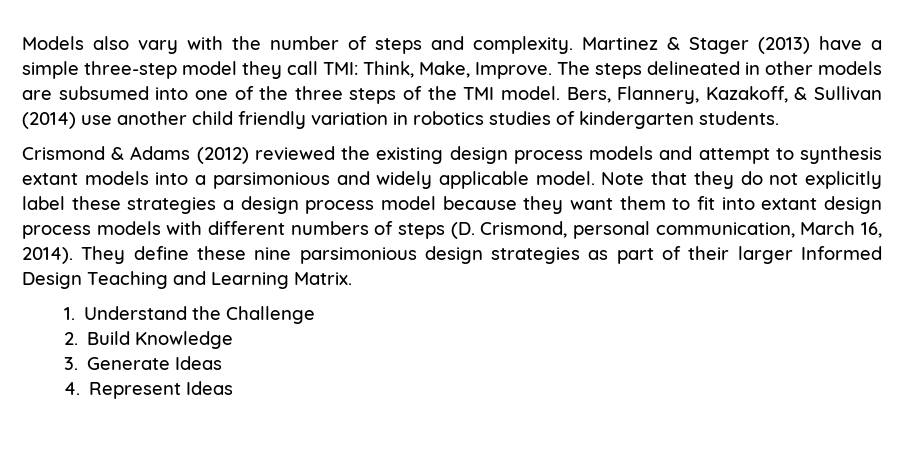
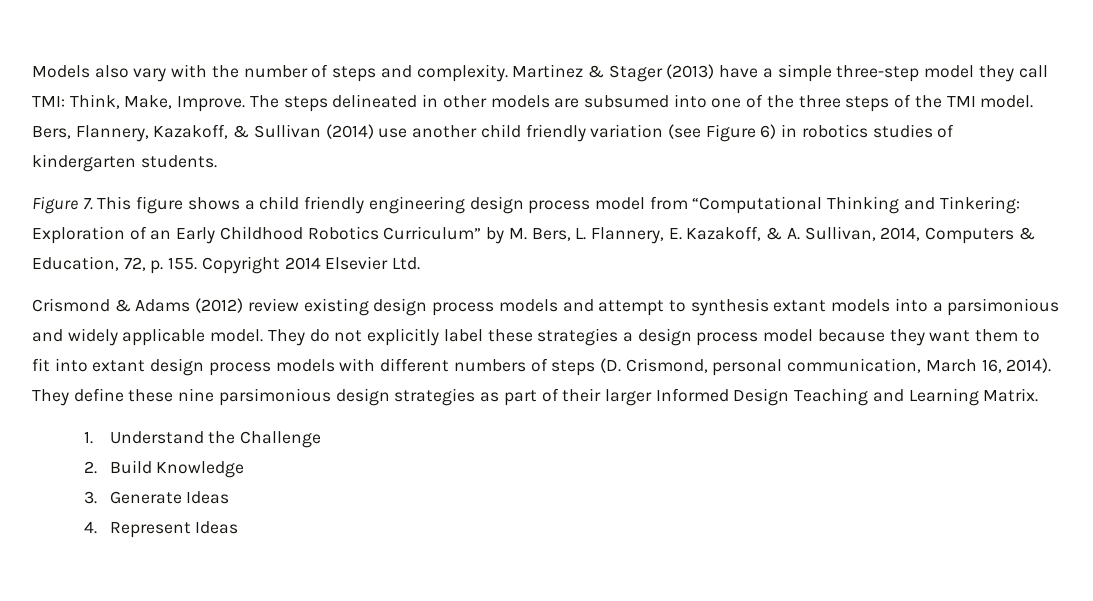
- Bers, Flannery, Kazakoff, & Sullivan (2014) use another child friendly variation in robotics studies of kindergarten students.
+ Bers, Flannery, Kazakoff, & Sullivan (2014) use another child friendly variation (see Figure 6) in robotics studies of kindergarten students.
+ Figure 7. This figure shows a child friendly engineering design process model from “Computational Thinking and Tinkering: Exploration of an Early Childhood Robotics Curriculum” by M. Bers, L. Flannery, E. Kazakoff, & A. Sullivan, 2014, Computers & Education, 72, p. 155. Copyright 2014 Elsevier Ltd.
- Crismond & Adams (2012) reviewed the existing design process models and attempt to synthesis extant models into a parsimonious and widely applicable model.
+ Crismond & Adams (2012) review existing design process models and attempt to synthesis extant models into a parsimonious and widely applicable model.
- Note that they do not explicitly label these strategies a design process model because they want them to fit into extant design process models with different numbers of steps (D. Crismond, personal communication, March 16, 2014).
+ They do not explicitly label these strategies a design process model because they want them to fit into extant design process models with different numbers of steps (D. Crismond, personal communication, March 16, 2014).

